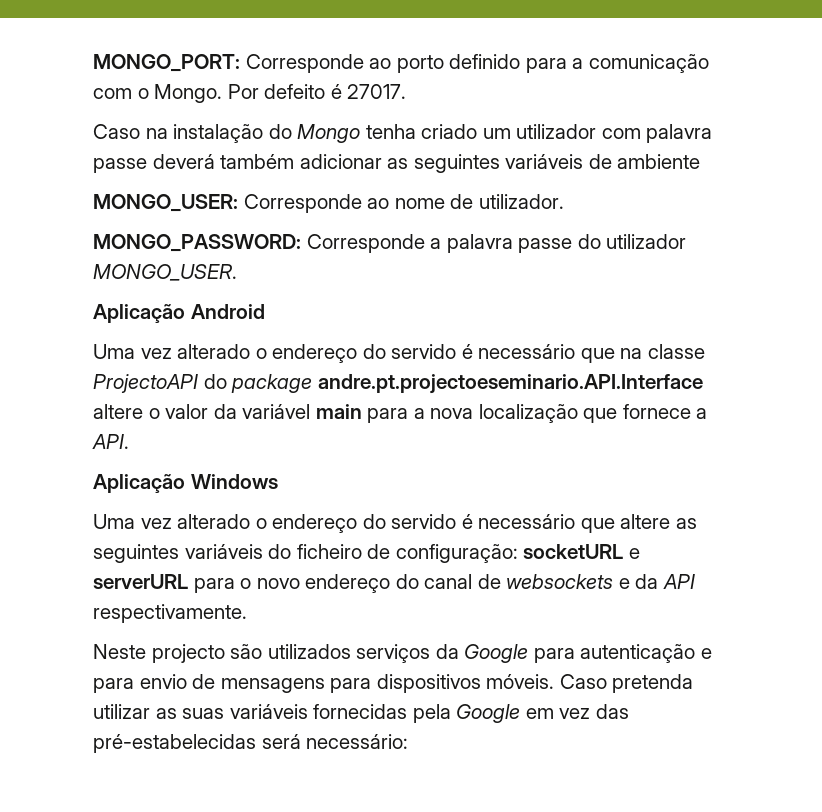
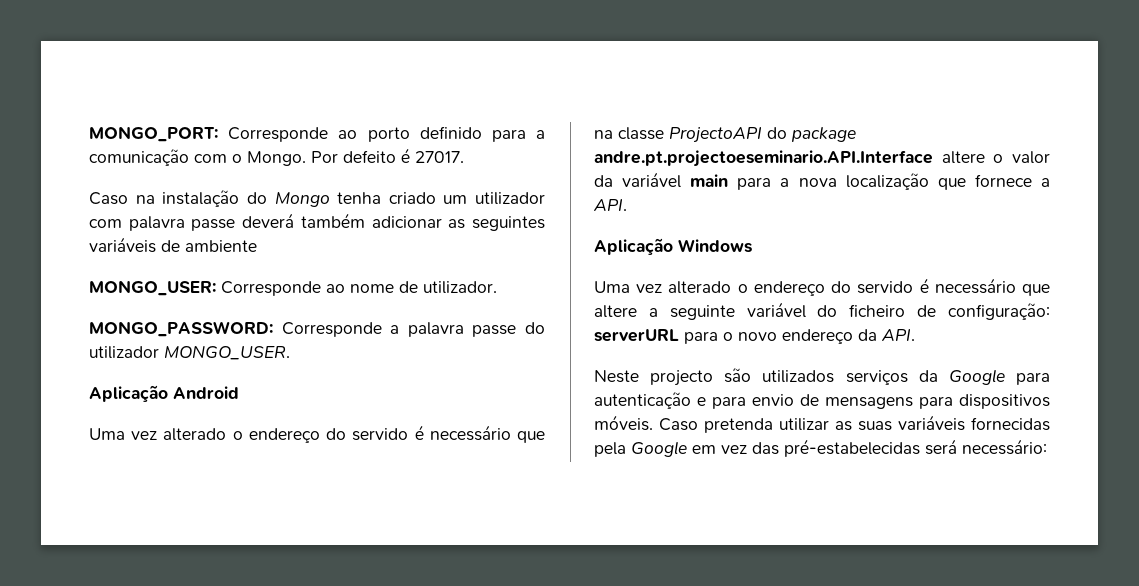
- Uma vez alterado o endereço do servido é necessário que altere as seguintes variáveis do ficheiro de configuração: socketURL e serverURL para o novo endereço do canal de websockets e da API respectivamente.
+ Uma vez alterado o endereço do servido é necessário que altere a seguinte variável do ficheiro de configuração: serverURL para o novo endereço da API.

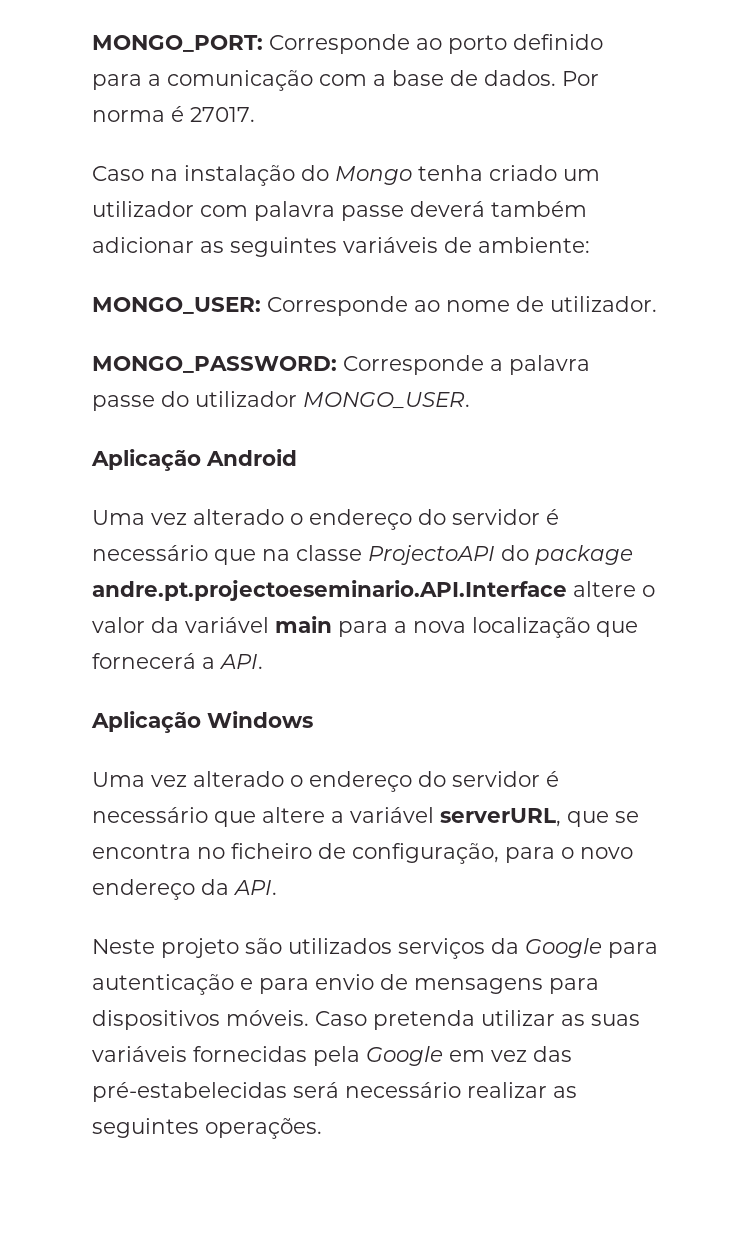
- MONGO_PORT: Corresponde ao porto definido para a comunicação com o Mongo. Por defeito é 27017.
+ MONGO_PORT: Corresponde ao porto definido para a comunicação com a base de dados. Por norma é 27017.
- Caso na instalação do Mongo tenha criado um utilizador com palavra passe deverá também adicionar as seguintes variáveis de ambiente
+ Caso na instalação do Mongo tenha criado um utilizador com palavra passe deverá também adicionar as seguintes variáveis de ambiente:
- Uma vez alterado o endereço do servido é necessário que na classe ProjectoAPI do package andre.pt.projectoeseminario.API.Interface altere o valor da variável main para a nova localização que fornece a API.
+ Uma vez alterado o endereço do servidor é necessário que na classe ProjectoAPI do package andre.pt.projectoeseminario.API.Interface altere o valor da variável main para a nova localização que fornecerá a API.
- Uma vez alterado o endereço do servido é necessário que altere a seguinte variável do ficheiro de configuração: serverURL para o novo endereço da API.
+ Uma vez alterado o endereço do servidor é necessário que altere a variável serverURL, que se encontra no ficheiro de configuração, para o novo endereço da API.
- Neste projecto são utilizados serviços da Google para autenticação e para envio de mensagens para dispositivos móveis.
+ Neste projeto são utilizados serviços da Google para autenticação e para envio de mensagens para dispositivos móveis.
- Caso pretenda utilizar as suas variáveis fornecidas pela Google em vez das pré-estabelecidas será necessário:
+ Caso pretenda utilizar as suas variáveis fornecidas pela Google em vez das pré-estabelecidas será necessário realizar as seguintes operações.

